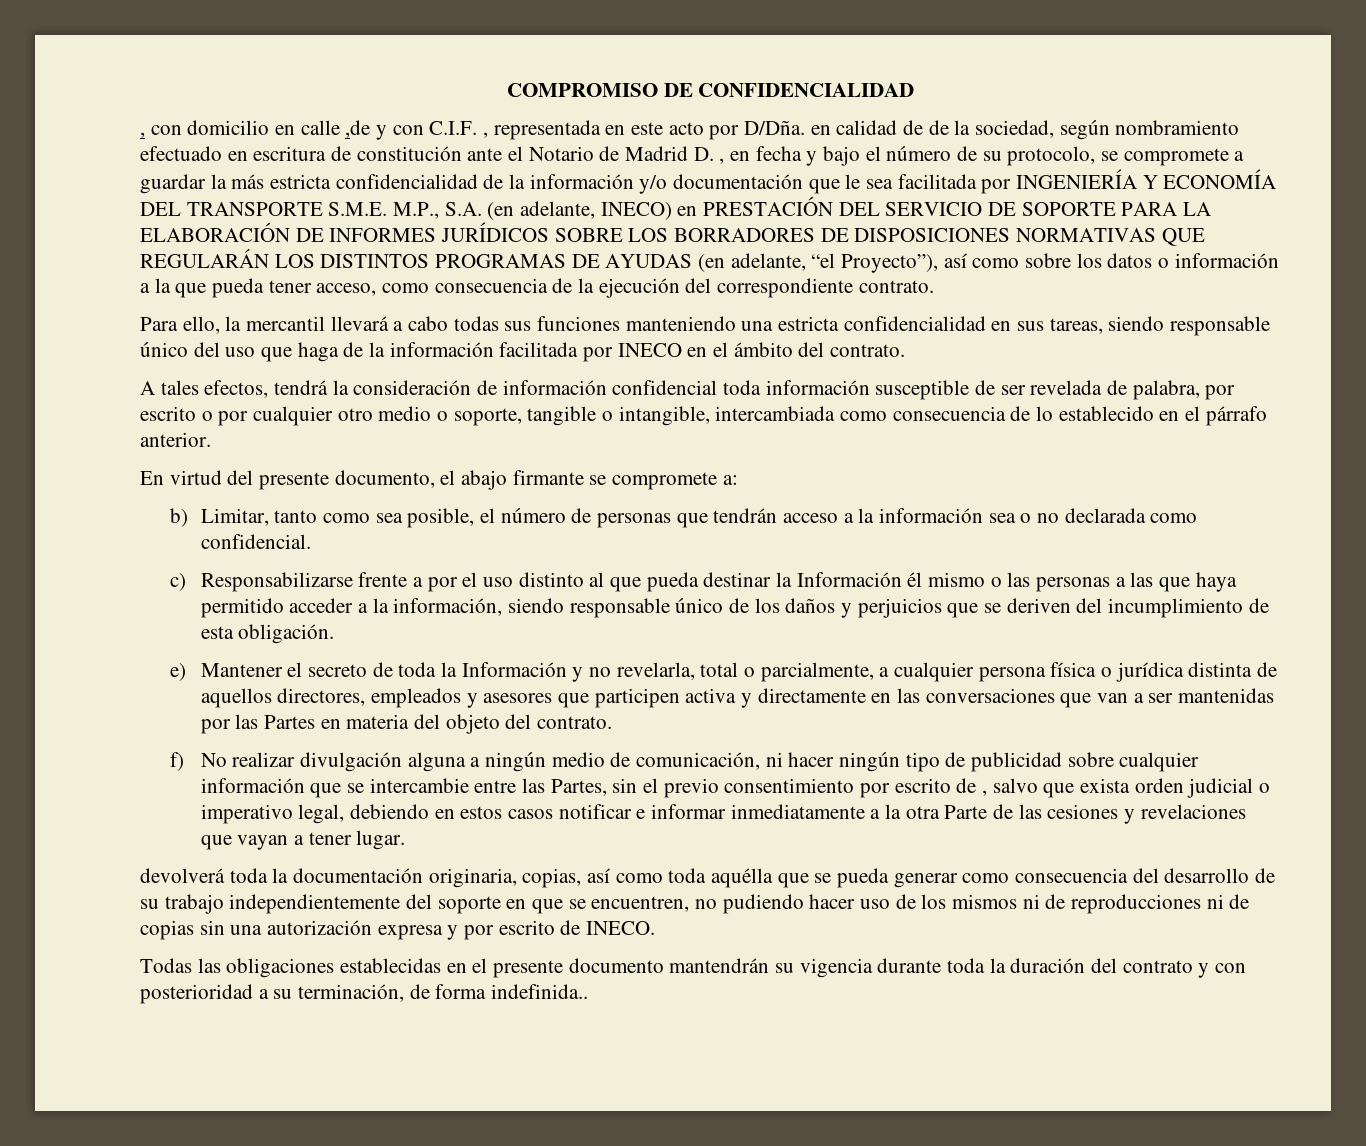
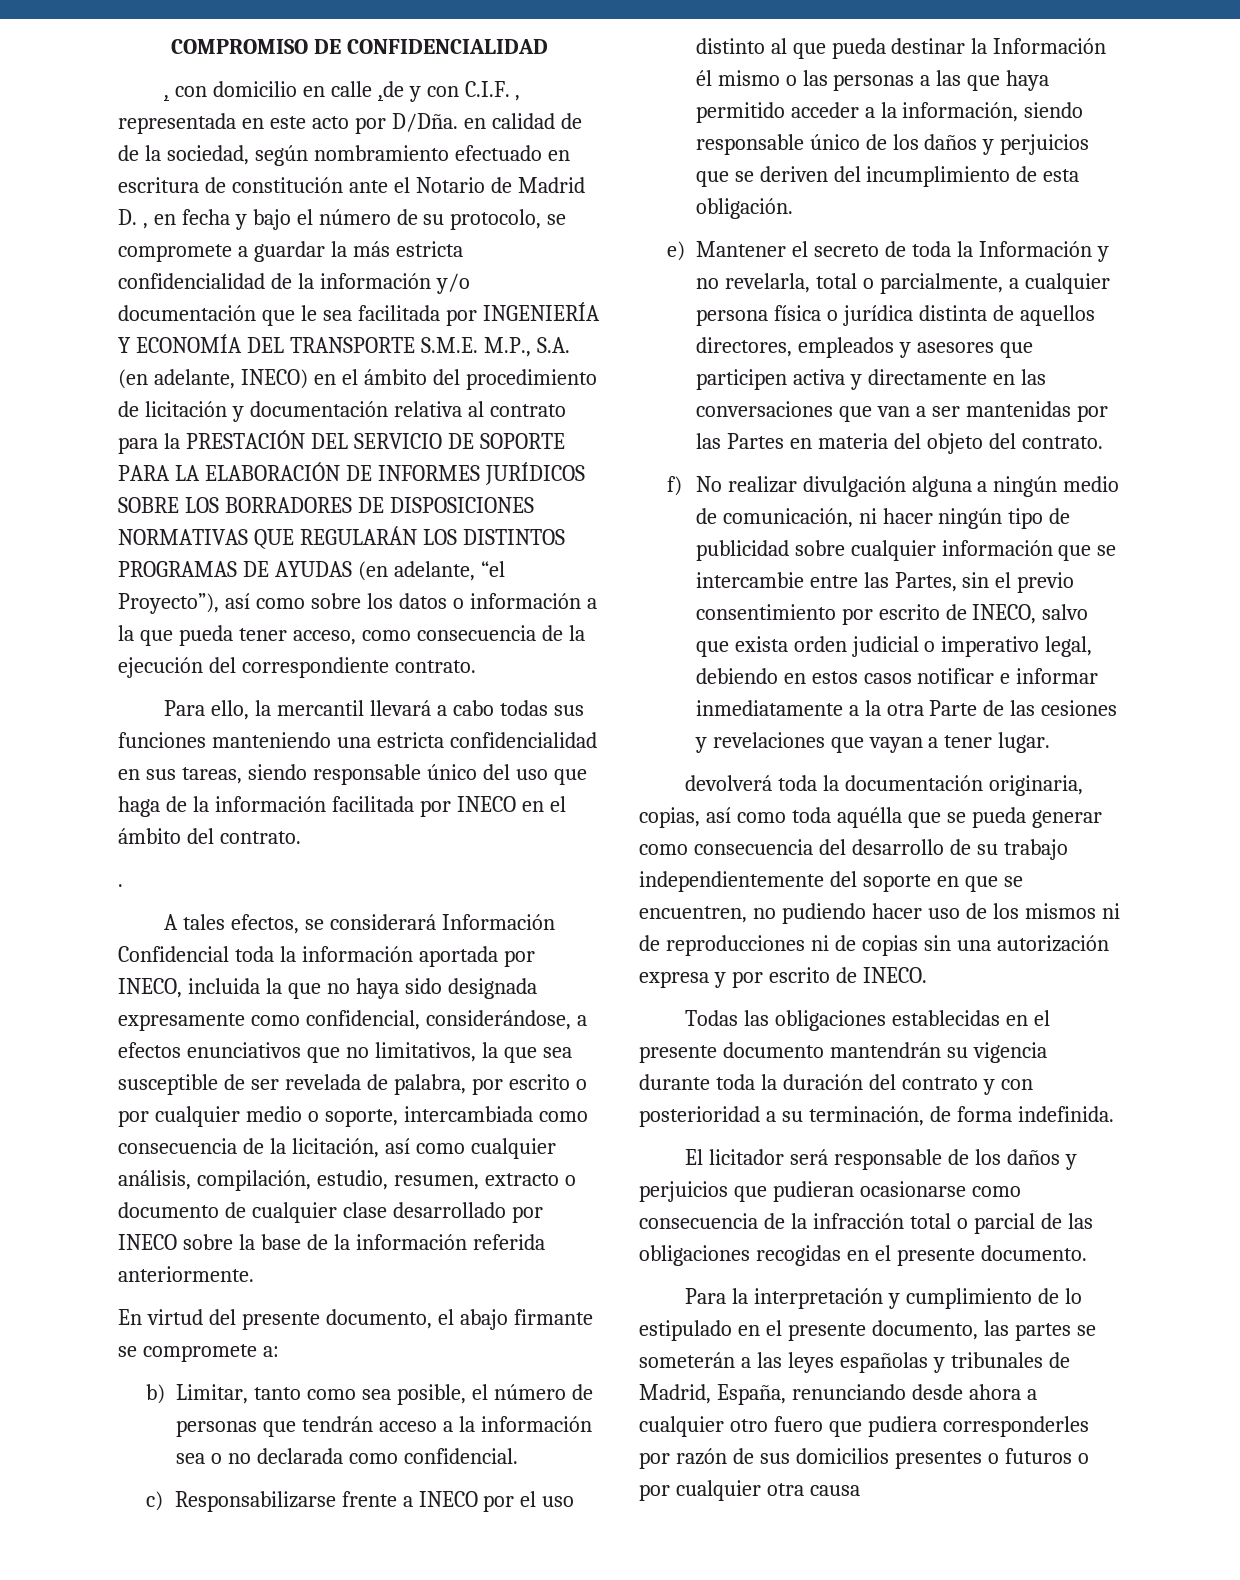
- , con domicilio en calle ,de y con C.I.F. , representada en este acto por D/Dña. en calidad de de la sociedad, según nombramiento efectuado en escritura de constitución ante el Notario de Madrid D. , en fecha y bajo el número de su protocolo, se compromete a guardar la más estricta confidencialidad de la información y/o documentación que le sea facilitada por INGENIERÍA Y ECONOMÍA DEL TRANSPORTE S.M.E. M.P., S.A. (en adelante, INECO) en PRESTACIÓN DEL SERVICIO DE SOPORTE PARA LA ELABORACIÓN DE INFORMES JURÍDICOS SOBRE LOS BORRADORES DE DISPOSICIONES NORMATIVAS QUE REGULARÁN LOS DISTINTOS PROGRAMAS DE AYUDAS (en adelante, “el Proyecto”), así como sobre los datos o información a la que pueda tener acceso, como consecuencia de la ejecución del correspondiente contrato.
+ , con domicilio en calle ,de y con C.I.F. , representada en este acto por D/Dña. en calidad de de la sociedad, según nombramiento efectuado en escritura de constitución ante el Notario de Madrid D. , en fecha y bajo el número de su protocolo, se compromete a guardar la más estricta confidencialidad de la información y/o documentación que le sea facilitada por INGENIERÍA Y ECONOMÍA DEL TRANSPORTE S.M.E. M.P., S.A. (en adelante, INECO) en el ámbito del procedimiento de licitación y documentación relativa al contrato para la PRESTACIÓN DEL SERVICIO DE SOPORTE PARA LA ELABORACIÓN DE INFORMES JURÍDICOS SOBRE LOS BORRADORES DE DISPOSICIONES NORMATIVAS QUE REGULARÁN LOS DISTINTOS PROGRAMAS DE AYUDAS (en adelante, “el Proyecto”), así como sobre los datos o información a la que pueda tener acceso, como consecuencia de la ejecución del correspondiente contrato.
+ .
- A tales efectos, tendrá la consideración de información confidencial toda información susceptible de ser revelada de palabra, por escrito o por cualquier otro medio o soporte, tangible o intangible, intercambiada como consecuencia de lo establecido en el párrafo anterior.
+ A tales efectos, se considerará Información Confidencial toda la información aportada por INECO, incluida la que no haya sido designada expresamente como confidencial, considerándose, a efectos enunciativos que no limitativos, la que sea susceptible de ser revelada de palabra, por escrito o por cualquier medio o soporte, intercambiada como consecuencia de la licitación, así como cualquier análisis, compilación, estudio, resumen, extracto o documento de cualquier clase desarrollado por INECO sobre la base de la información referida anteriormente.
- c) Responsabilizarse frente a por el uso distinto al que pueda destinar la Información él mismo o las personas a las que haya permitido acceder a la información, siendo responsable único de los daños y perjuicios que se deriven del incumplimiento de esta obligación.
+ c) Responsabilizarse frente a INECO por el uso distinto al que pueda destinar la Información él mismo o las personas a las que haya permitido acceder a la información, siendo responsable único de los daños y perjuicios que se deriven del incumplimiento de esta obligación.
- f) No realizar divulgación alguna a ningún medio de comunicación, ni hacer ningún tipo de publicidad sobre cualquier información que se intercambie entre las Partes, sin el previo consentimiento por escrito de , salvo que exista orden judicial o imperativo legal, debiendo en estos casos notificar e informar inmediatamente a la otra Parte de las cesiones y revelaciones que vayan a tener lugar.
+ f) No realizar divulgación alguna a ningún medio de comunicación, ni hacer ningún tipo de publicidad sobre cualquier información que se intercambie entre las Partes, sin el previo consentimiento por escrito de INECO, salvo que exista orden judicial o imperativo legal, debiendo en estos casos notificar e informar inmediatamente a la otra Parte de las cesiones y revelaciones que vayan a tener lugar.
- Todas las obligaciones establecidas en el presente documento mantendrán su vigencia durante toda la duración del contrato y con posterioridad a su terminación, de forma indefinida..
+ Todas las obligaciones establecidas en el presente documento mantendrán su vigencia durante toda la duración del contrato y con posterioridad a su terminación, de forma indefinida.
+ El licitador será responsable de los daños y perjuicios que pudieran ocasionarse como consecuencia de la infracción total o parcial de las obligaciones recogidas en el presente documento.
+ Para la interpretación y cumplimiento de lo estipulado en el presente documento, las partes se someterán a las leyes españolas y tribunales de Madrid, España, renunciando desde ahora a cualquier otro fuero que pudiera corresponderles por razón de sus domicilios presentes o futuros o por cualquier otra causa

